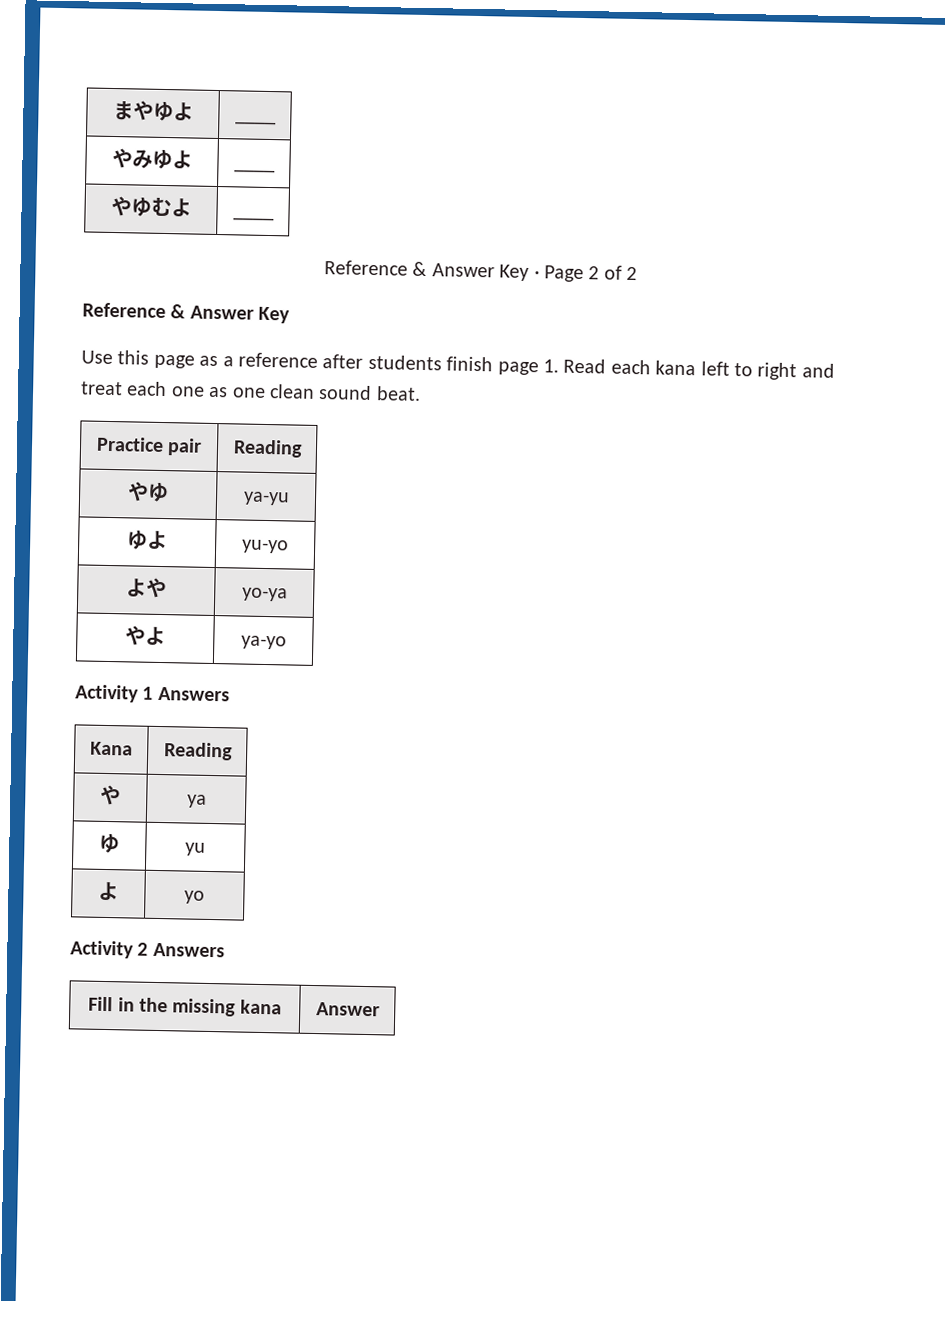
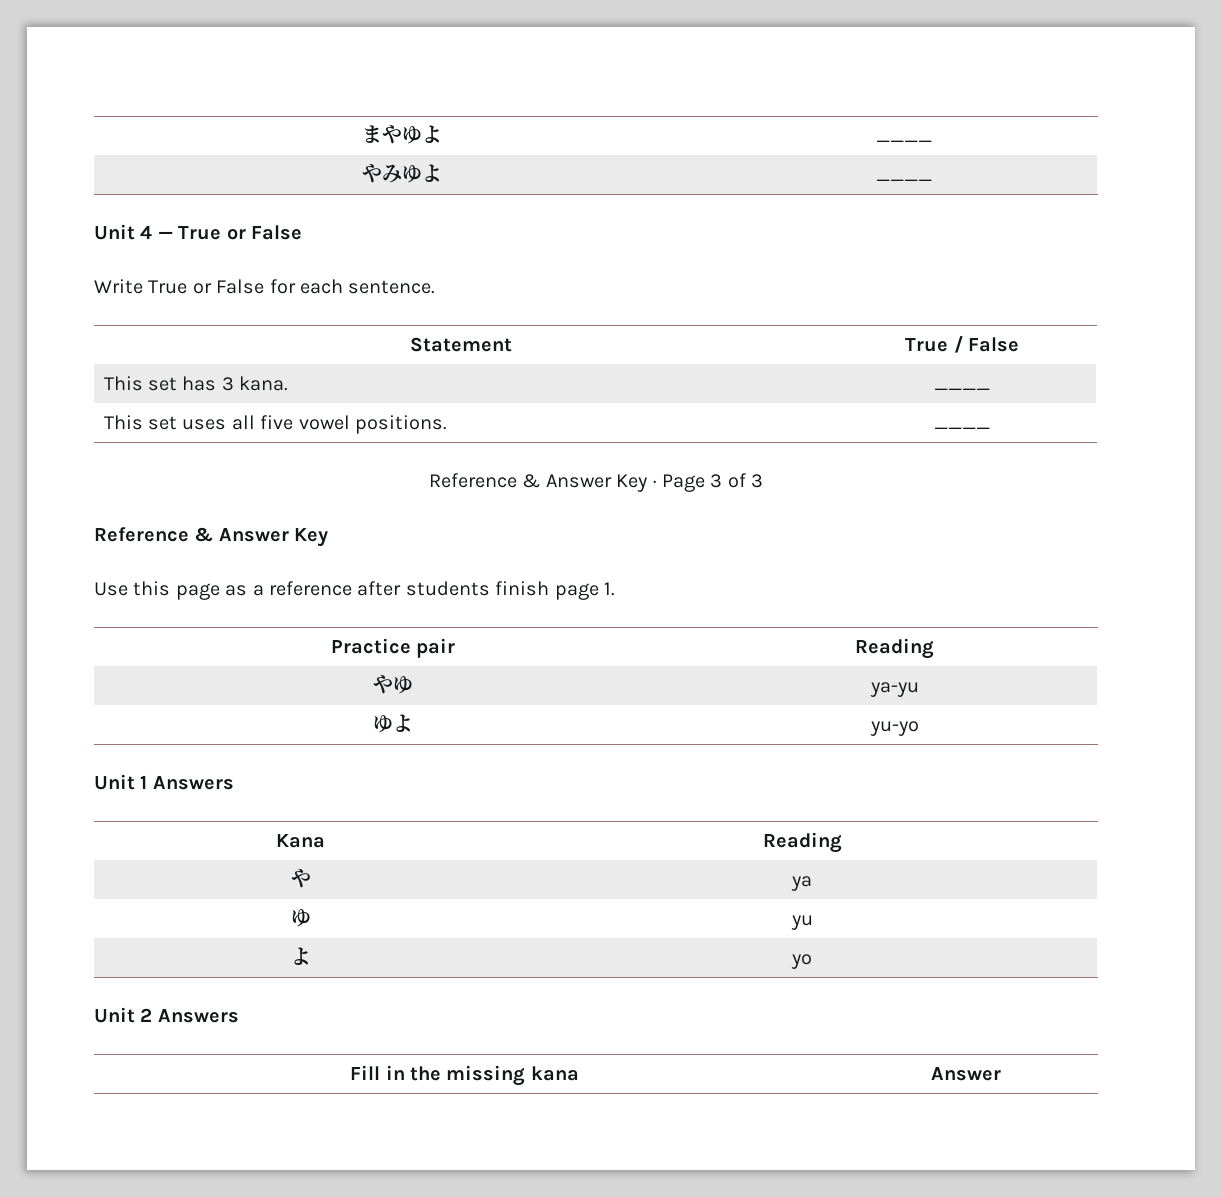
- やゆむよ | ____
+ Unit 4 — True or False
+ Write True or False for each sentence.
+ Statement | True / False
+ This set has 3 kana. | ____
+ This set uses all five vowel positions. | ____
- Reference & Answer Key · Page 2 of 2
+ Reference & Answer Key · Page 3 of 3
- Use this page as a reference after students finish page 1. Read each kana left to right and treat each one as one clean sound beat.
+ Use this page as a reference after students finish page 1.
- よや | yo-ya
- やよ | ya-yo
- Activity 1 Answers
+ Unit 1 Answers
- Activity 2 Answers
+ Unit 2 Answers

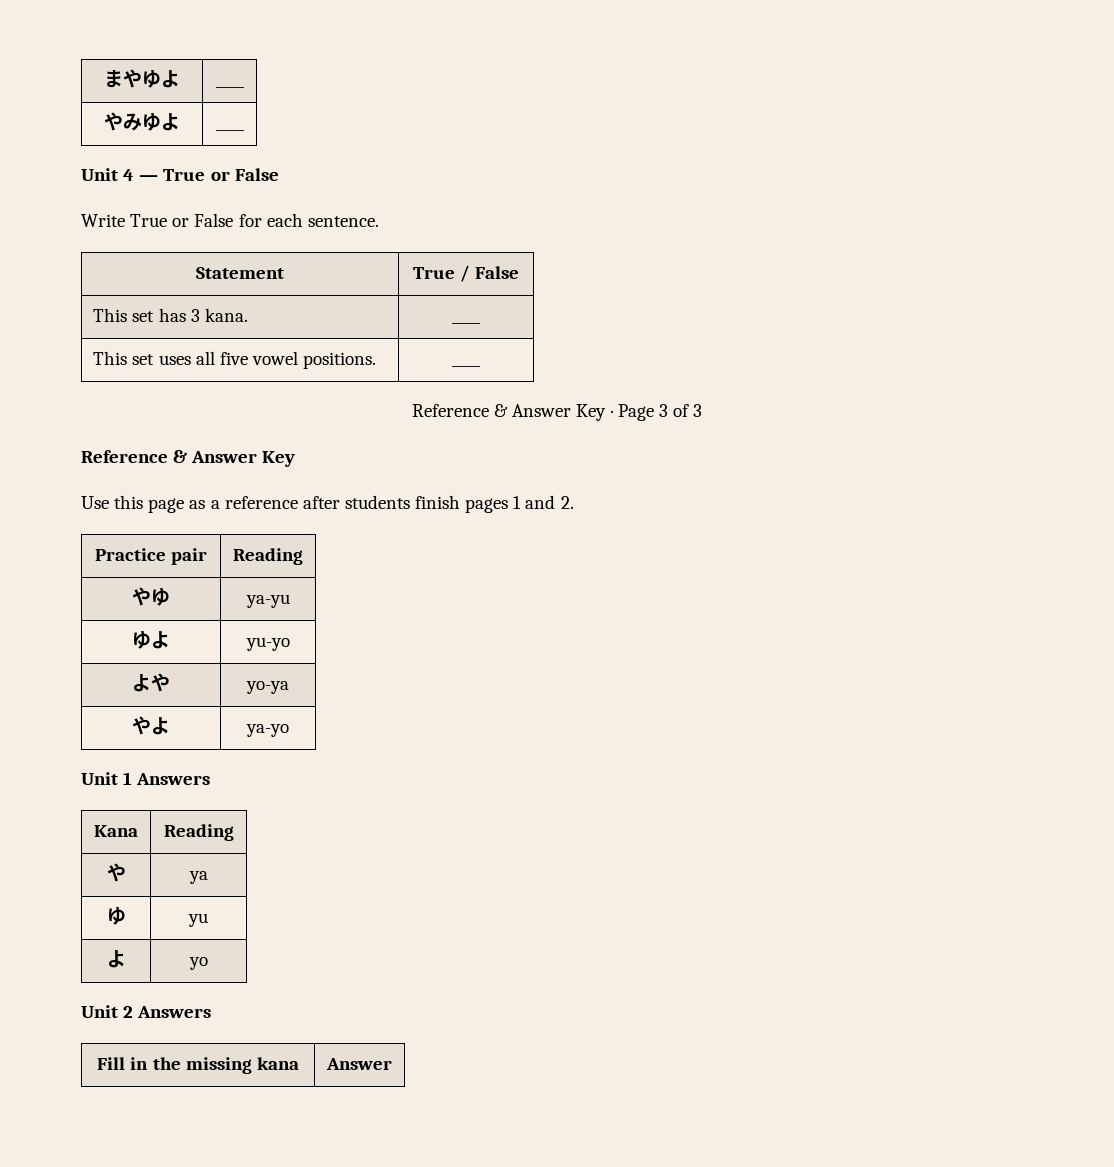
- Use this page as a reference after students finish page 1.
+ Use this page as a reference after students finish pages 1 and 2.
+ よや | yo-ya
+ やよ | ya-yo

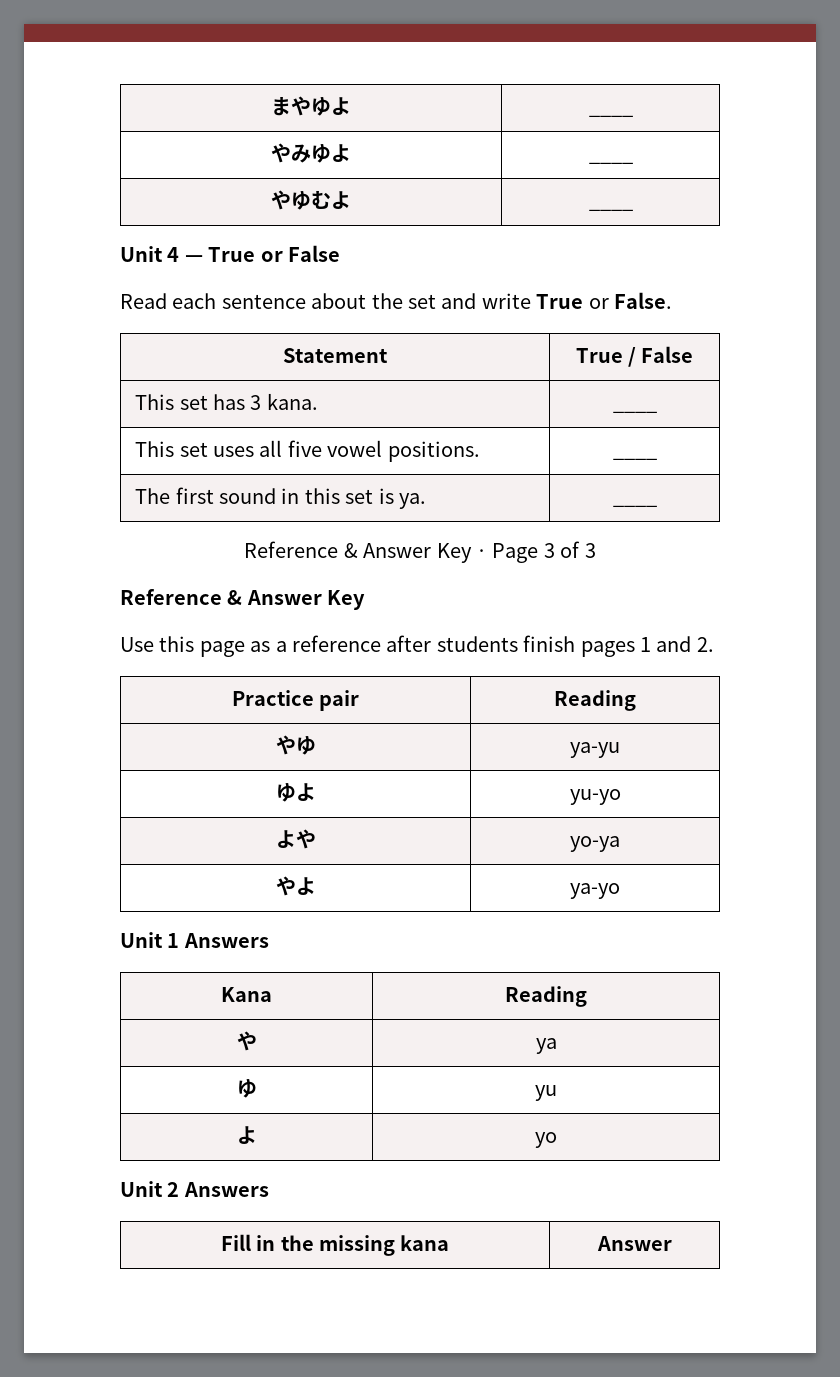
+ やゆむよ | ____
- Write True or False for each sentence.
+ Read each sentence about the set and write True or False.
+ The first sound in this set is ya. | ____

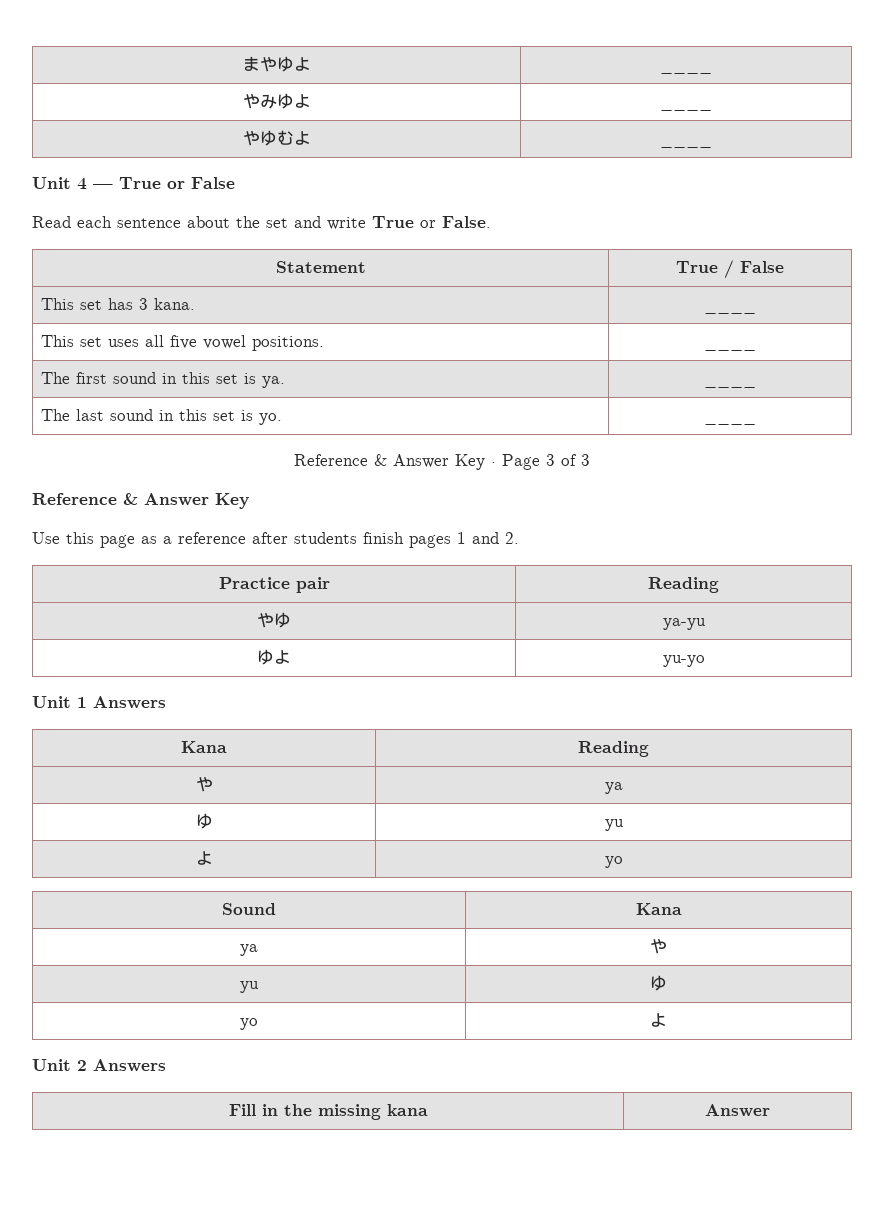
+ The last sound in this set is yo. | ____
- よや | yo-ya
- やよ | ya-yo
+ Sound | Kana
+ ya | や
+ yu | ゆ
+ yo | よ

